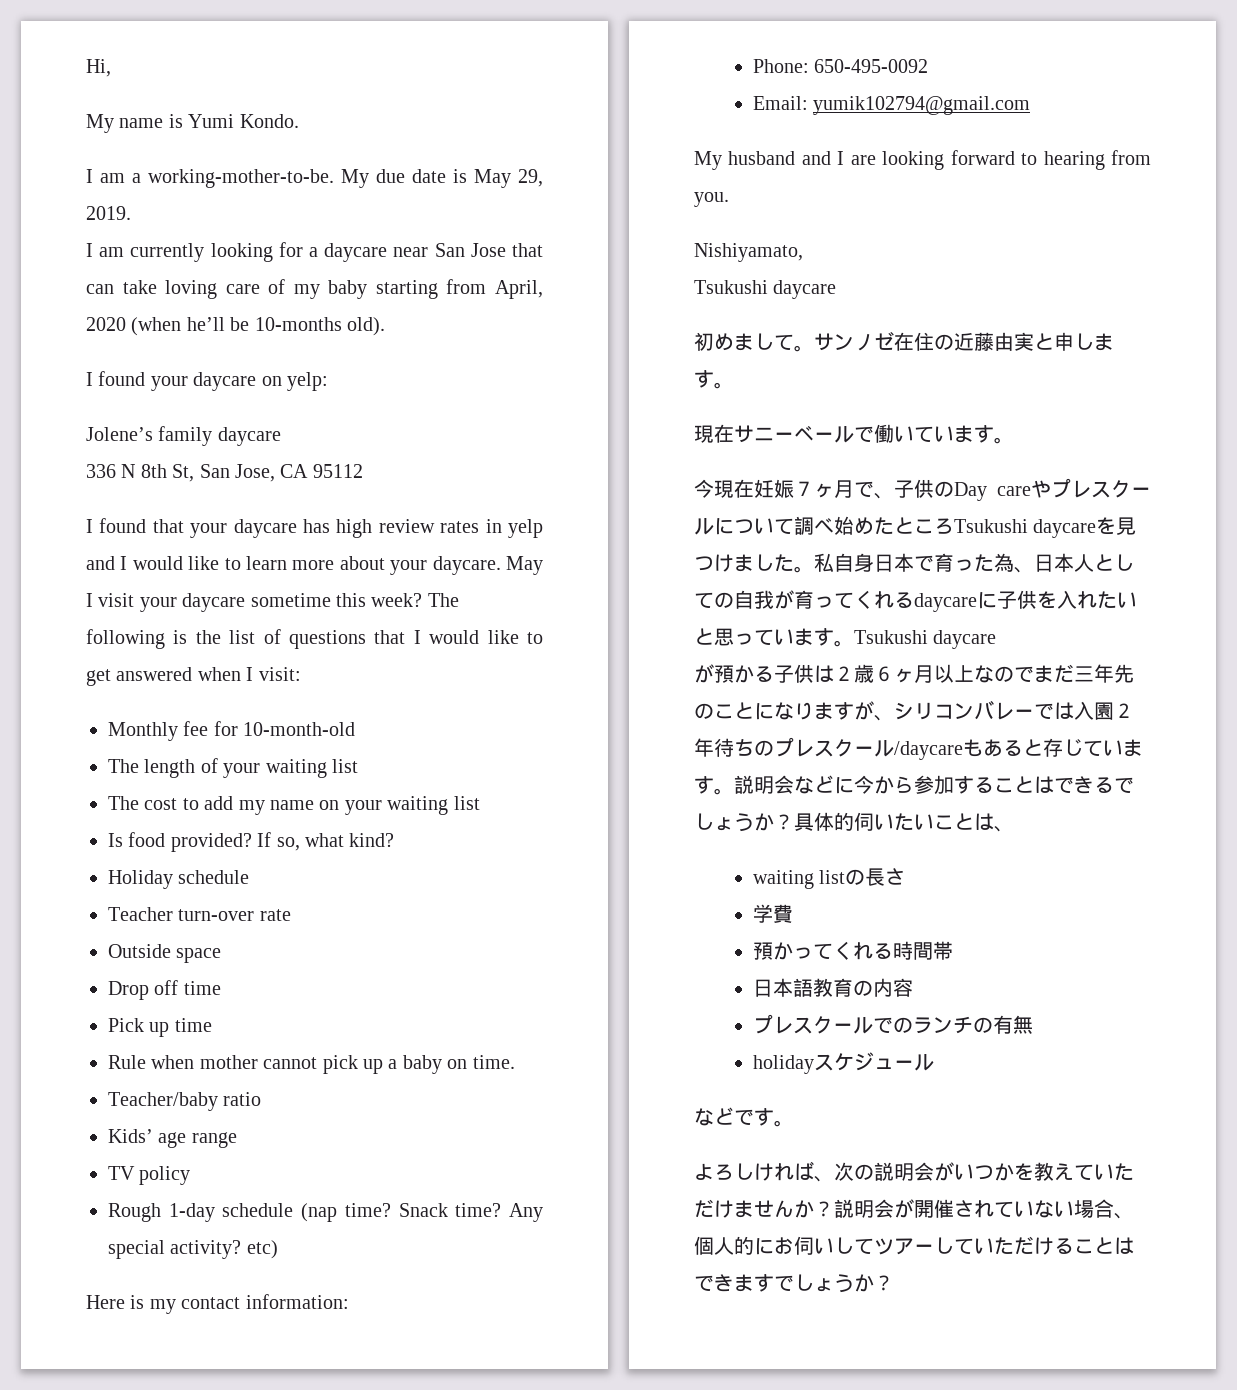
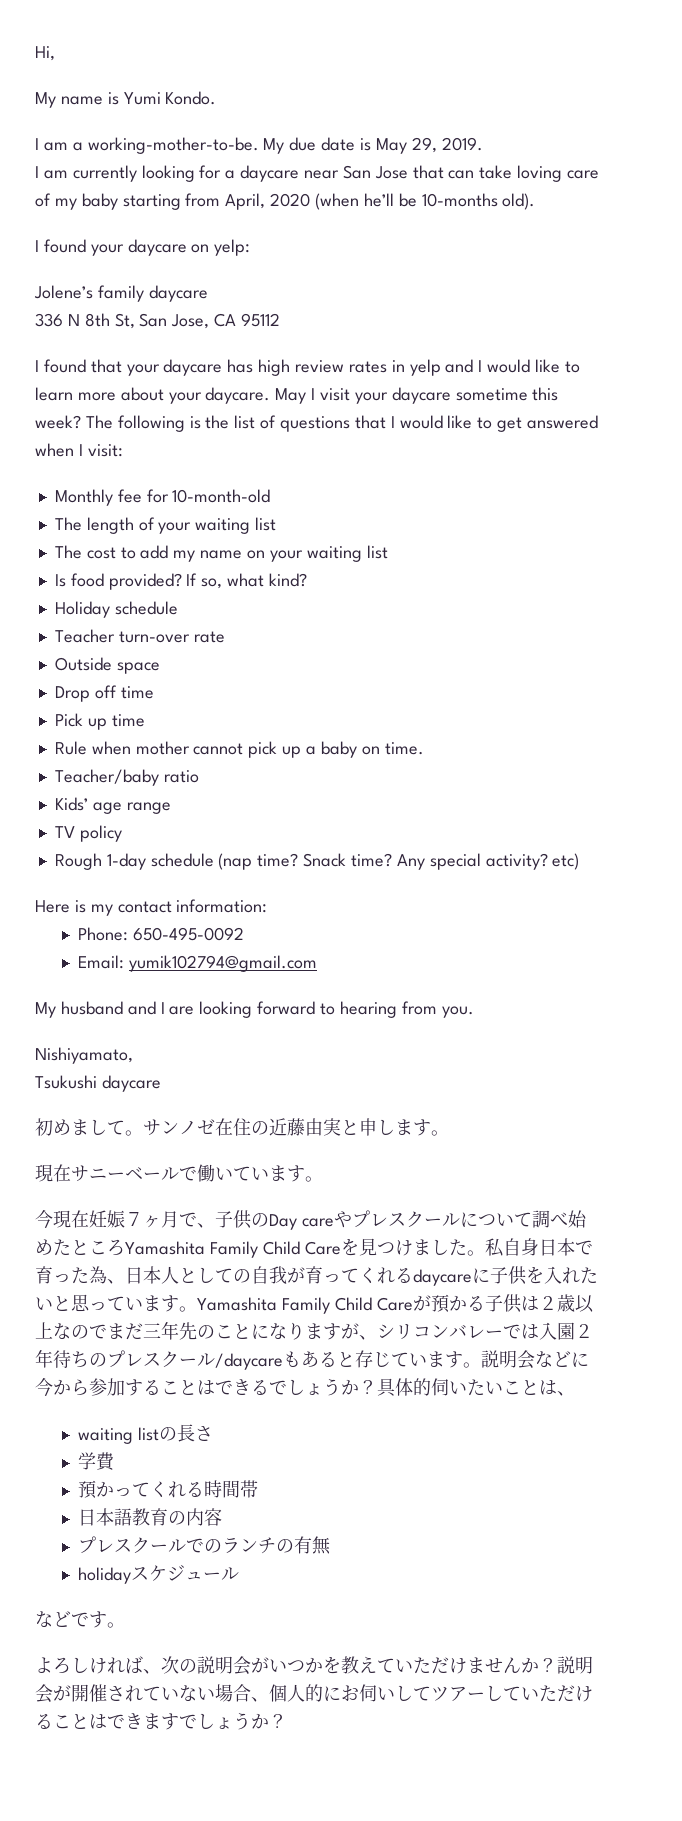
- 今現在妊娠７ヶ月で、子供のDay careやプレスクールについて調べ始めたところTsukushi daycareを見つけました。
+ 今現在妊娠７ヶ月で、子供のDay careやプレスクールについて調べ始めたところYamashita Family Child Careを見つけました。
- 私自身日本で育った為、日本人としての自我が育ってくれるdaycareに子供を入れたいと思っています。Tsukushi daycare
- が預かる子供は２歳６ヶ月以上なのでまだ三年先のことになりますが、シリコンバレーでは入園２年待ちのプレスクール/daycareもあると存じています。
+ 私自身日本で育った為、日本人としての自我が育ってくれるdaycareに子供を入れたいと思っています。Yamashita Family Child Careが預かる子供は２歳以上なのでまだ三年先のことになりますが、シリコンバレーでは入園２年待ちのプレスクール/daycareもあると存じています。

